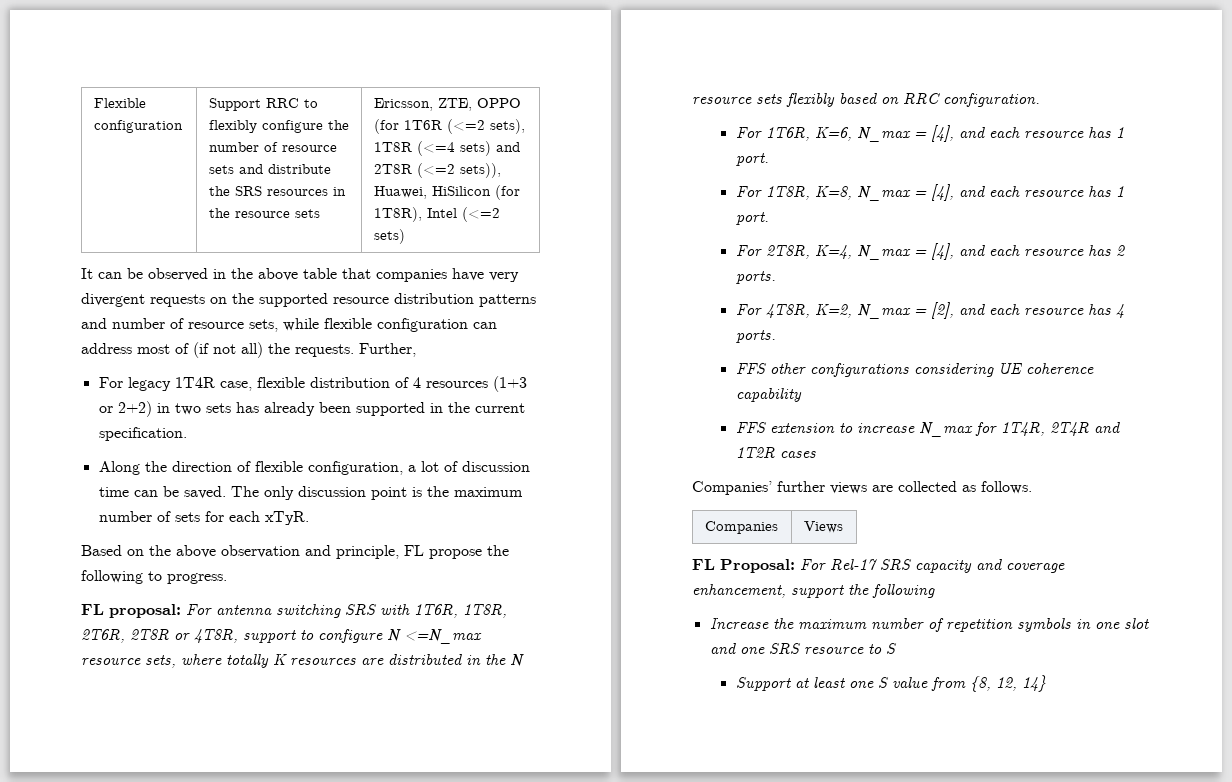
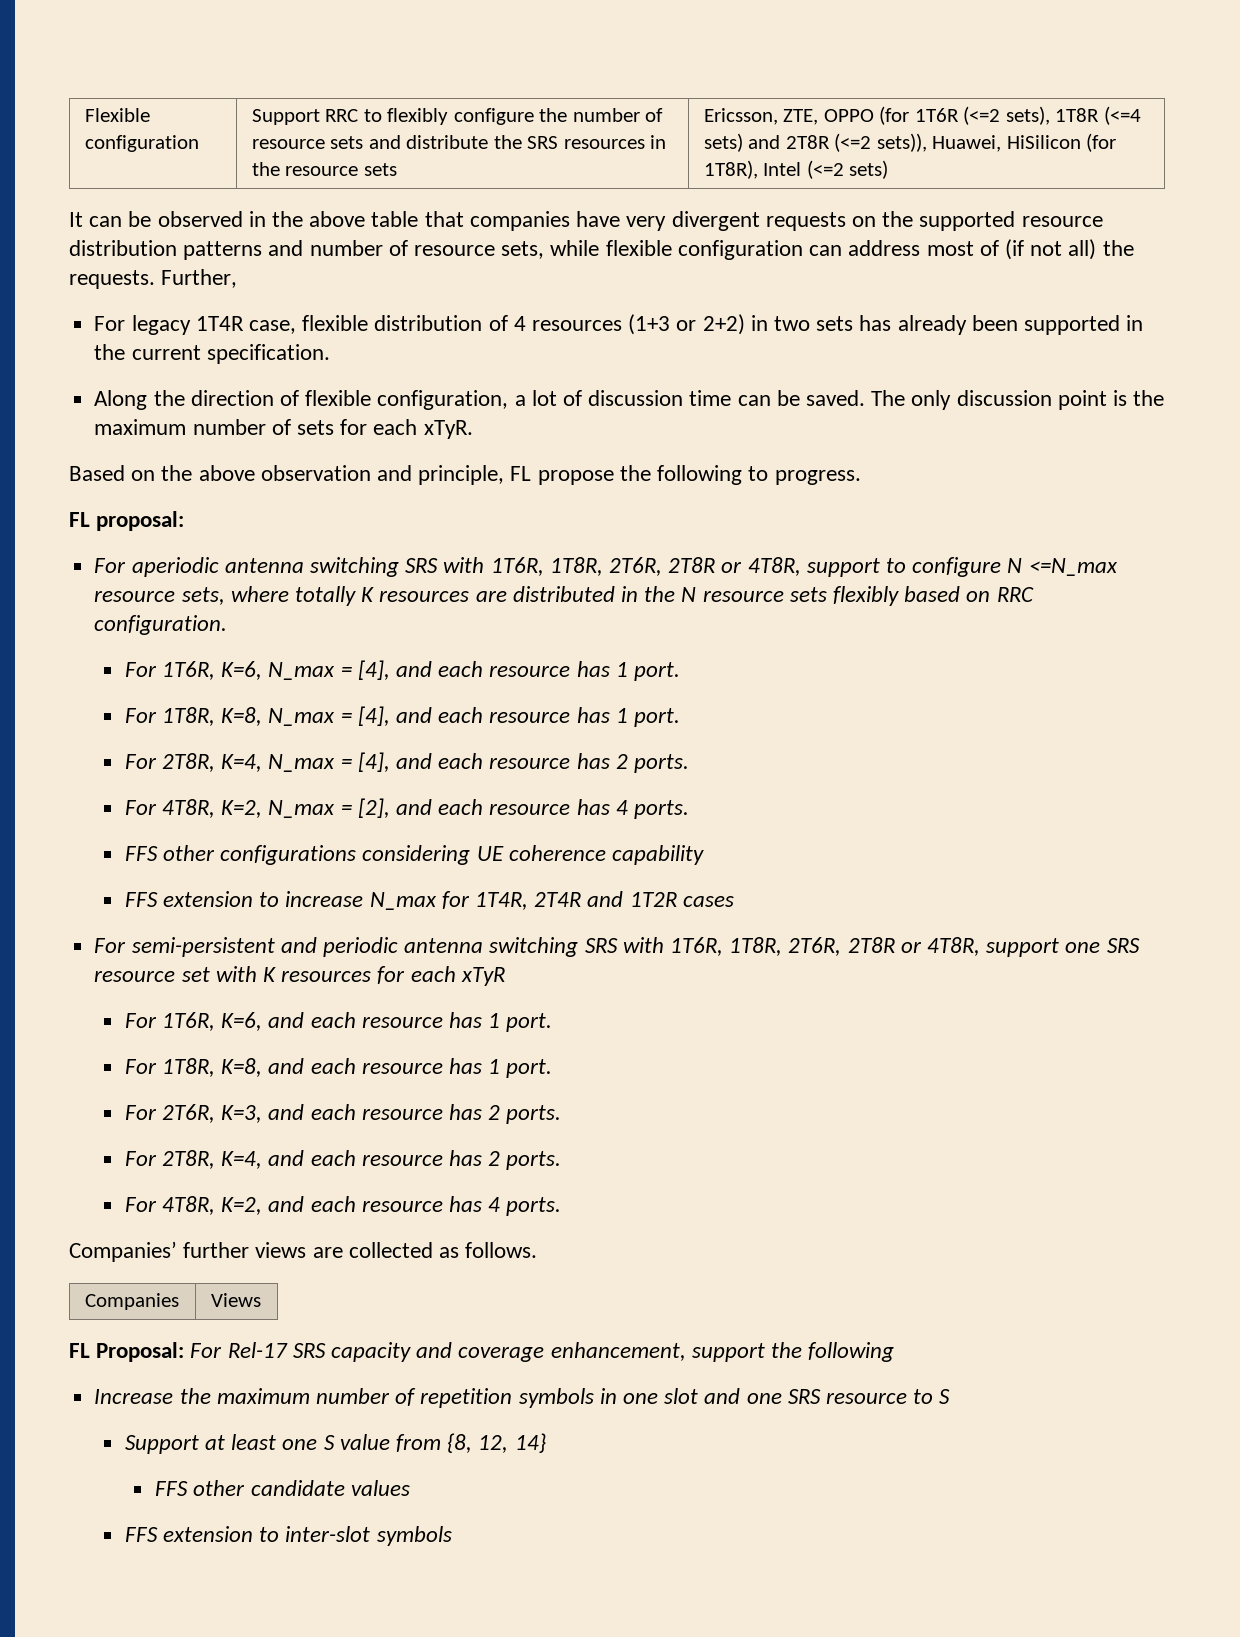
- FL proposal: For antenna switching SRS with 1T6R, 1T8R, 2T6R, 2T8R or 4T8R, support to configure N <=N_max resource sets, where totally K resources are distributed in the N resource sets flexibly based on RRC configuration.
+ FL proposal:
+ For aperiodic antenna switching SRS with 1T6R, 1T8R, 2T6R, 2T8R or 4T8R, support to configure N <=N_max resource sets, where totally K resources are distributed in the N resource sets flexibly based on RRC configuration.
+ For semi-persistent and periodic antenna switching SRS with 1T6R, 1T8R, 2T6R, 2T8R or 4T8R, support one SRS resource set with K resources for each xTyR
+ For 1T6R, K=6, and each resource has 1 port.
+ For 1T8R, K=8, and each resource has 1 port.
+ For 2T6R, K=3, and each resource has 2 ports.
+ For 2T8R, K=4, and each resource has 2 ports.
+ For 4T8R, K=2, and each resource has 4 ports.
+ FFS other candidate values
+ FFS extension to inter-slot symbols

